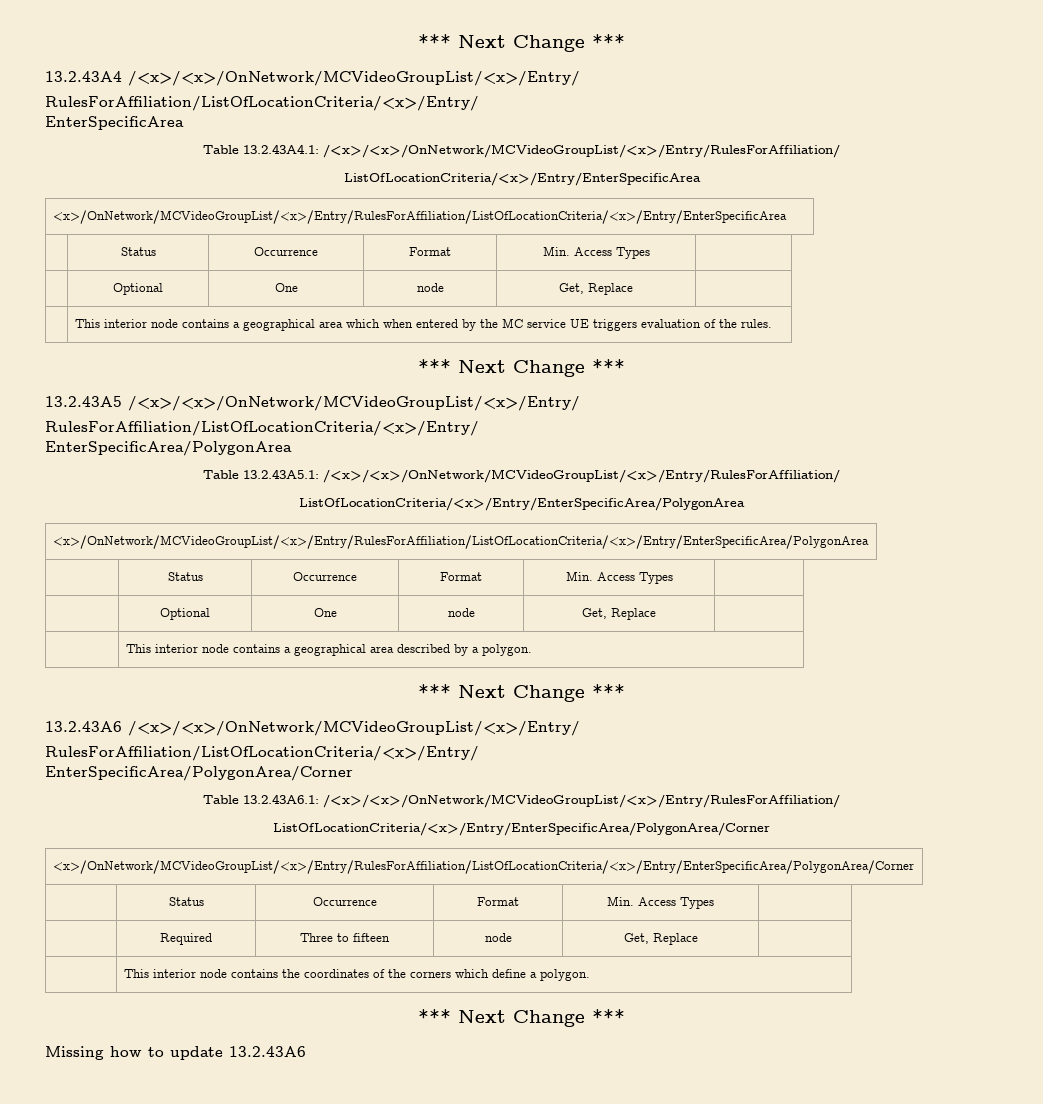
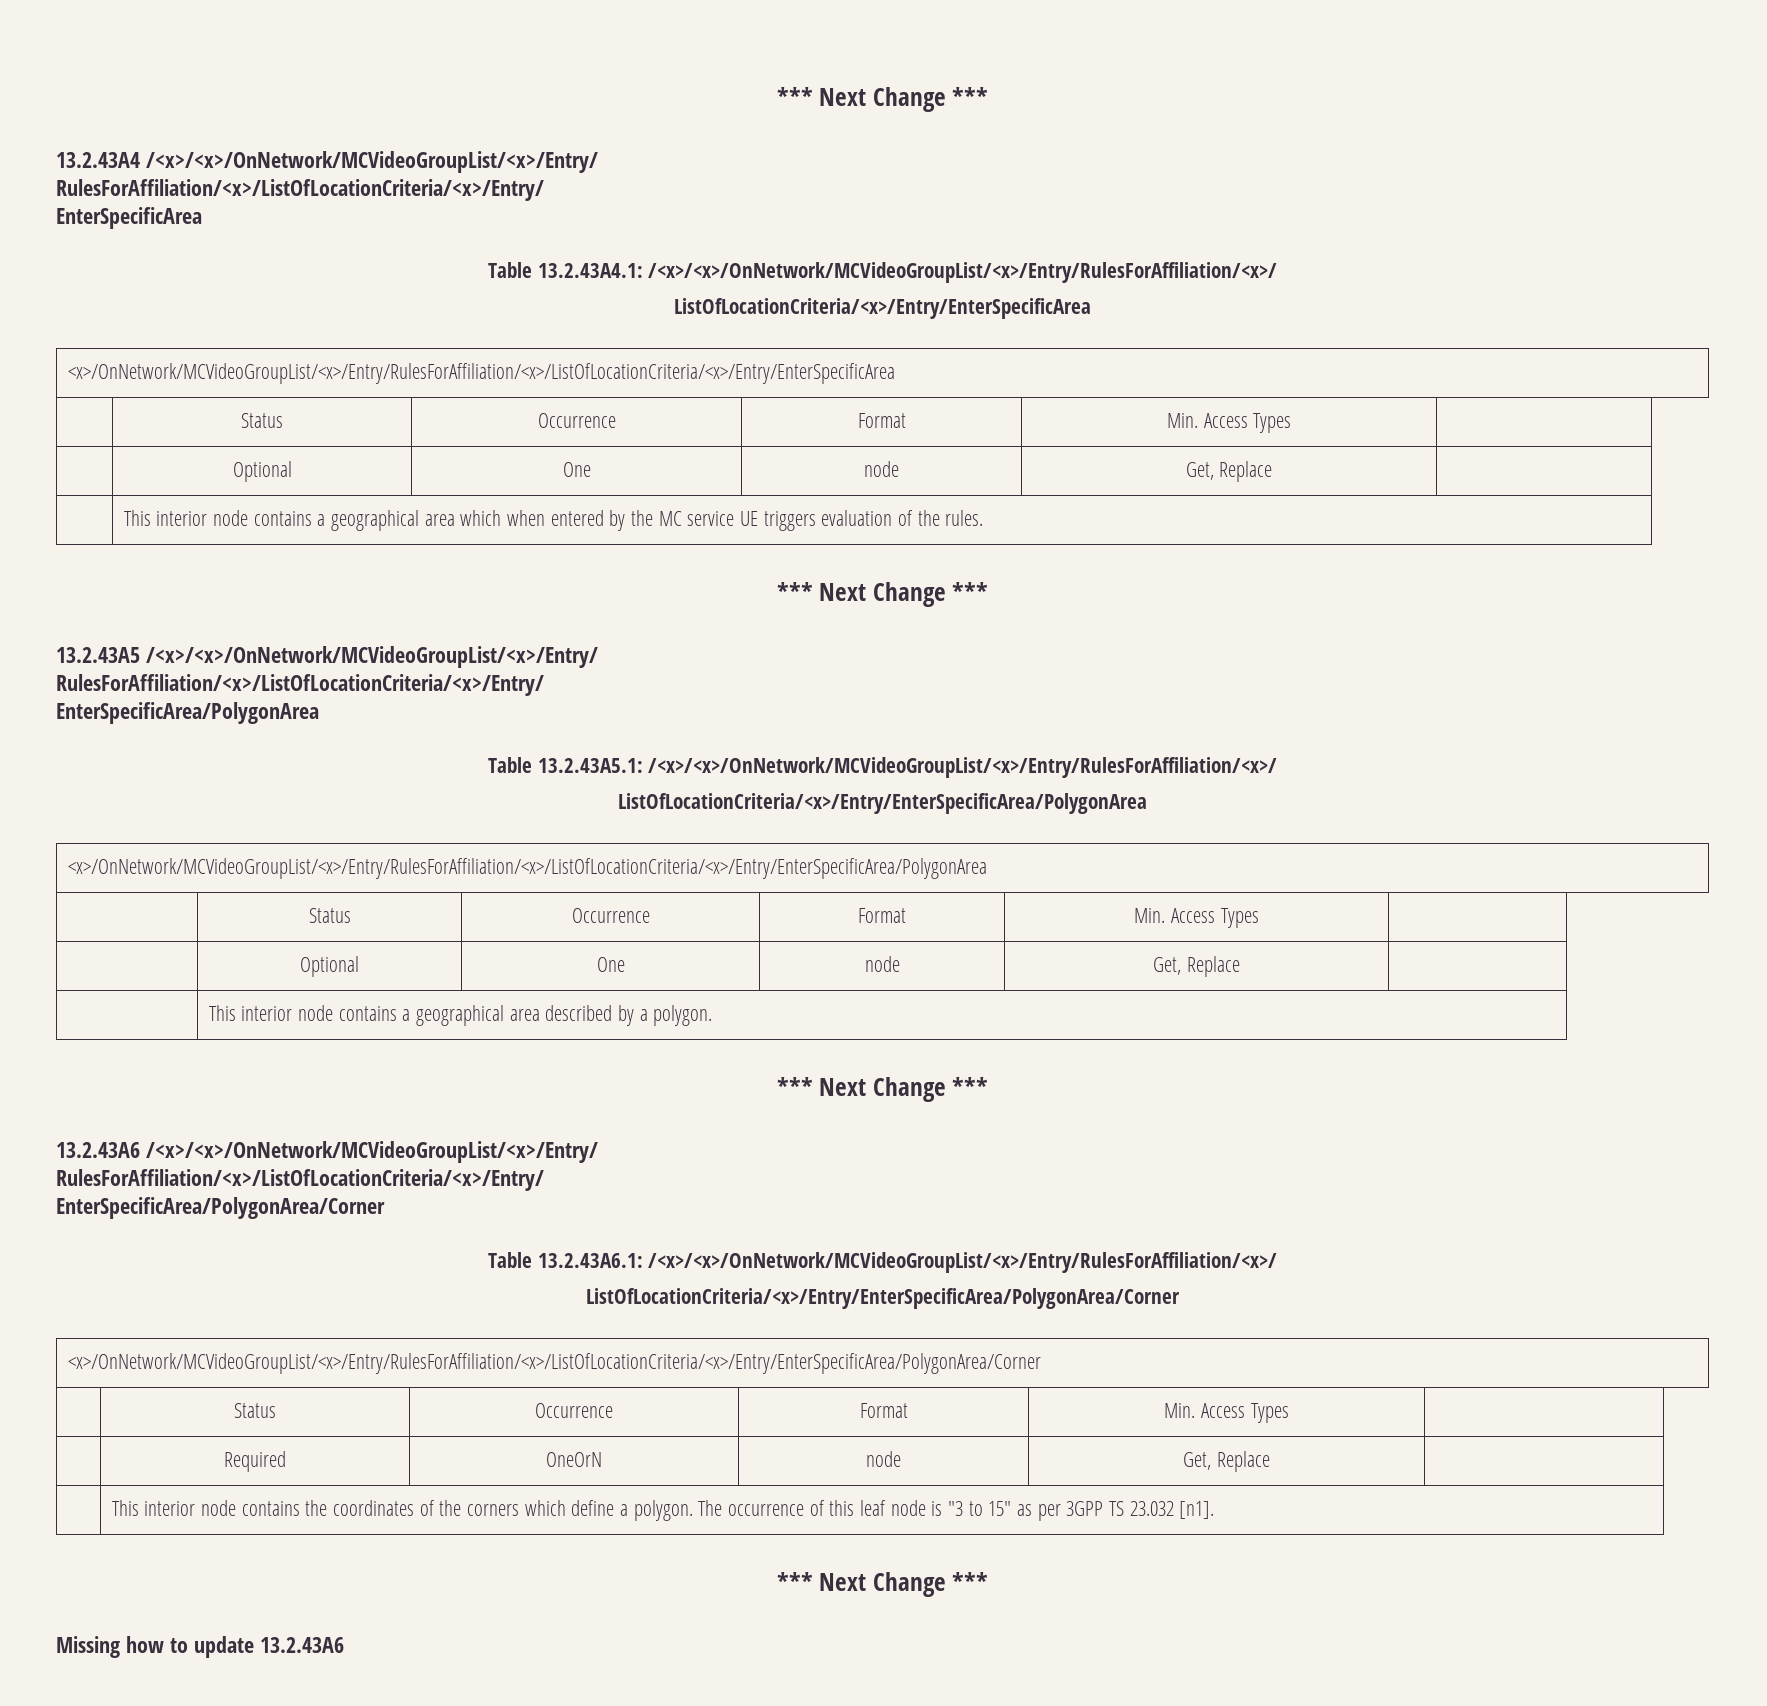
  13.2.43A4 /<x>/<x>/OnNetwork/MCVideoGroupList/<x>/Entry/
- RulesForAffiliation/ListOfLocationCriteria/<x>/Entry/
+ RulesForAffiliation/<x>/ListOfLocationCriteria/<x>/Entry/
- Table 13.2.43A4.1: /<x>/<x>/OnNetwork/MCVideoGroupList/<x>/Entry/RulesForAffiliation/
+ Table 13.2.43A4.1: /<x>/<x>/OnNetwork/MCVideoGroupList/<x>/Entry/RulesForAffiliation/<x>/
- <x>/OnNetwork/MCVideoGroupList/<x>/Entry/RulesForAffiliation/ListOfLocationCriteria/<x>/Entry/EnterSpecificArea
+ <x>/OnNetwork/MCVideoGroupList/<x>/Entry/RulesForAffiliation/<x>/ListOfLocationCriteria/<x>/Entry/EnterSpecificArea
  13.2.43A5 /<x>/<x>/OnNetwork/MCVideoGroupList/<x>/Entry/
- RulesForAffiliation/ListOfLocationCriteria/<x>/Entry/
+ RulesForAffiliation/<x>/ListOfLocationCriteria/<x>/Entry/
- Table 13.2.43A5.1: /<x>/<x>/OnNetwork/MCVideoGroupList/<x>/Entry/RulesForAffiliation/
+ Table 13.2.43A5.1: /<x>/<x>/OnNetwork/MCVideoGroupList/<x>/Entry/RulesForAffiliation/<x>/
- <x>/OnNetwork/MCVideoGroupList/<x>/Entry/RulesForAffiliation/ListOfLocationCriteria/<x>/Entry/EnterSpecificArea/PolygonArea
+ <x>/OnNetwork/MCVideoGroupList/<x>/Entry/RulesForAffiliation/<x>/ListOfLocationCriteria/<x>/Entry/EnterSpecificArea/PolygonArea
  13.2.43A6 /<x>/<x>/OnNetwork/MCVideoGroupList/<x>/Entry/
- RulesForAffiliation/ListOfLocationCriteria/<x>/Entry/
+ RulesForAffiliation/<x>/ListOfLocationCriteria/<x>/Entry/
- Table 13.2.43A6.1: /<x>/<x>/OnNetwork/MCVideoGroupList/<x>/Entry/RulesForAffiliation/
+ Table 13.2.43A6.1: /<x>/<x>/OnNetwork/MCVideoGroupList/<x>/Entry/RulesForAffiliation/<x>/
- <x>/OnNetwork/MCVideoGroupList/<x>/Entry/RulesForAffiliation/ListOfLocationCriteria/<x>/Entry/EnterSpecificArea/PolygonArea/Corner
+ <x>/OnNetwork/MCVideoGroupList/<x>/Entry/RulesForAffiliation/<x>/ListOfLocationCriteria/<x>/Entry/EnterSpecificArea/PolygonArea/Corner
- | Required | Three to fifteen | node | Get, Replace |
+ | Required | OneOrN | node | Get, Replace |
- | This interior node contains the coordinates of the corners which define a polygon.
+ | This interior node contains the coordinates of the corners which define a polygon. The occurrence of this leaf node is "3 to 15" as per 3GPP TS 23.032 [n1].

